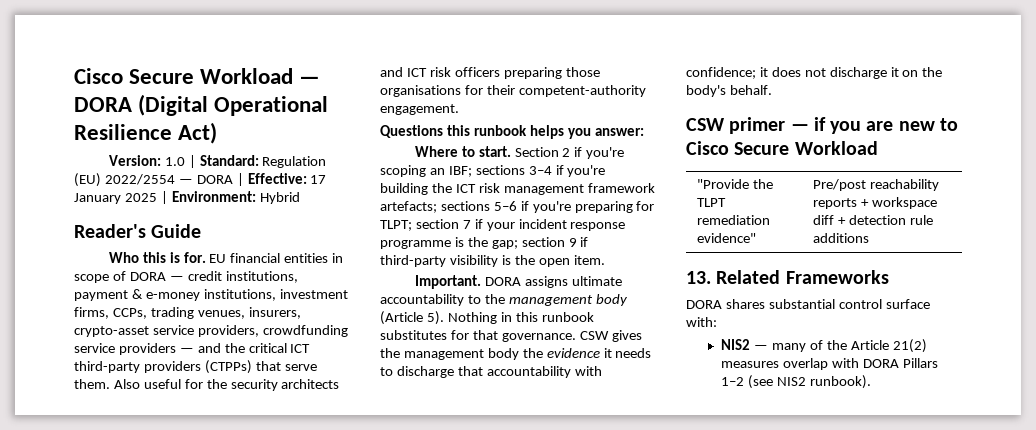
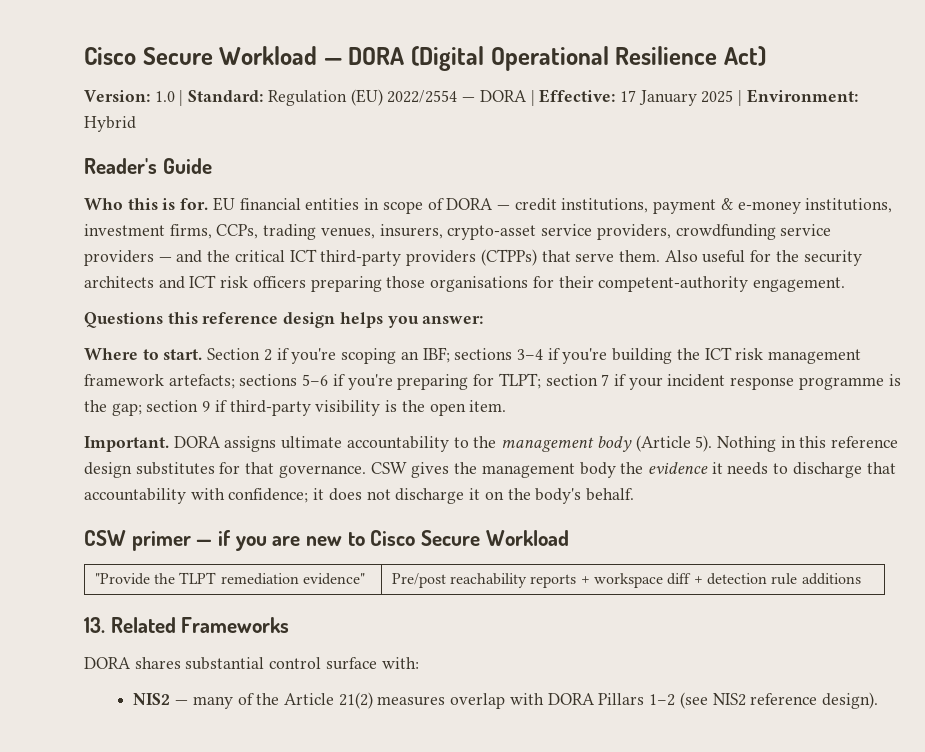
- Questions this runbook helps you answer:
+ Questions this reference design helps you answer:
- Nothing in this runbook substitutes for that governance.
+ Nothing in this reference design substitutes for that governance.
- NIS2 — many of the Article 21(2) measures overlap with DORA Pillars 1–2 (see NIS2 runbook).
+ NIS2 — many of the Article 21(2) measures overlap with DORA Pillars 1–2 (see NIS2 reference design).

